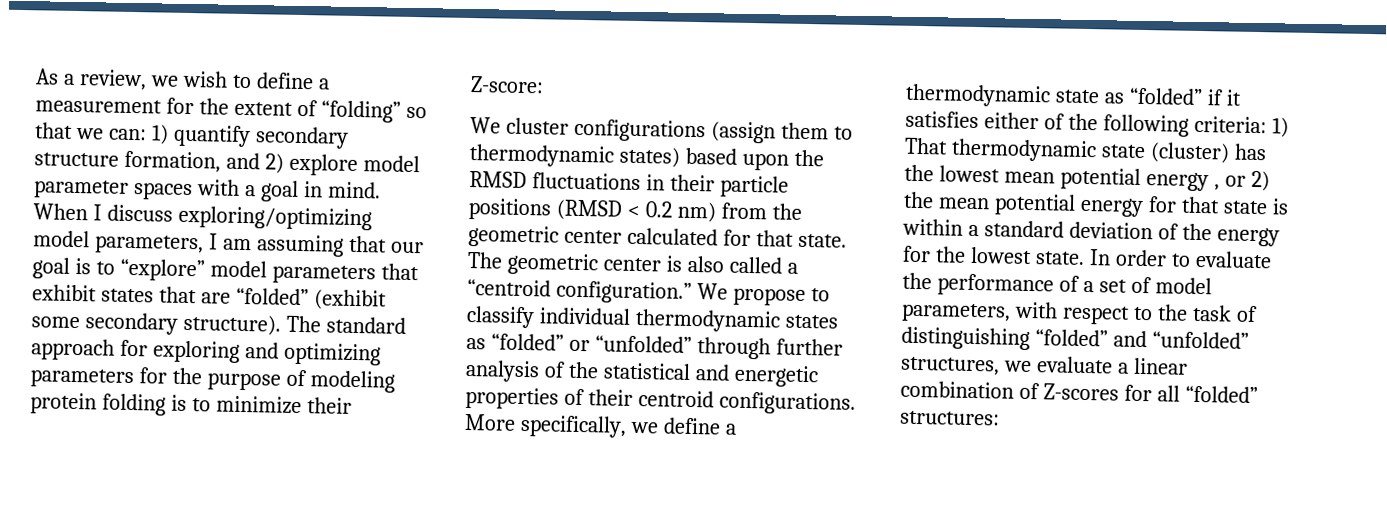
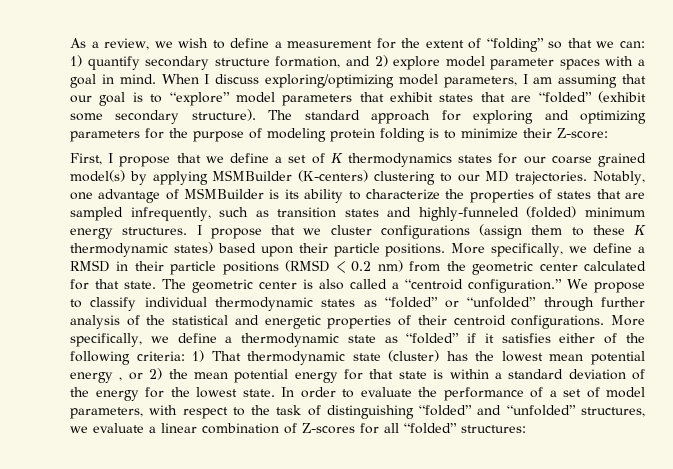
- We cluster configurations (assign them to thermodynamic states) based upon the RMSD fluctuations in their particle positions (RMSD < 0.2 nm) from the geometric center calculated for that state.
+ First, I propose that we define a set of K thermodynamics states for our coarse grained model(s) by applying MSMBuilder (K-centers) clustering to our MD trajectories. Notably, one advantage of MSMBuilder is its ability to characterize the properties of states that are sampled infrequently, such as transition states and highly-funneled (folded) minimum energy structures. I propose that we cluster configurations (assign them to these K thermodynamic states) based upon their particle positions. More specifically, we define a RMSD in their particle positions (RMSD < 0.2 nm) from the geometric center calculated for that state.

